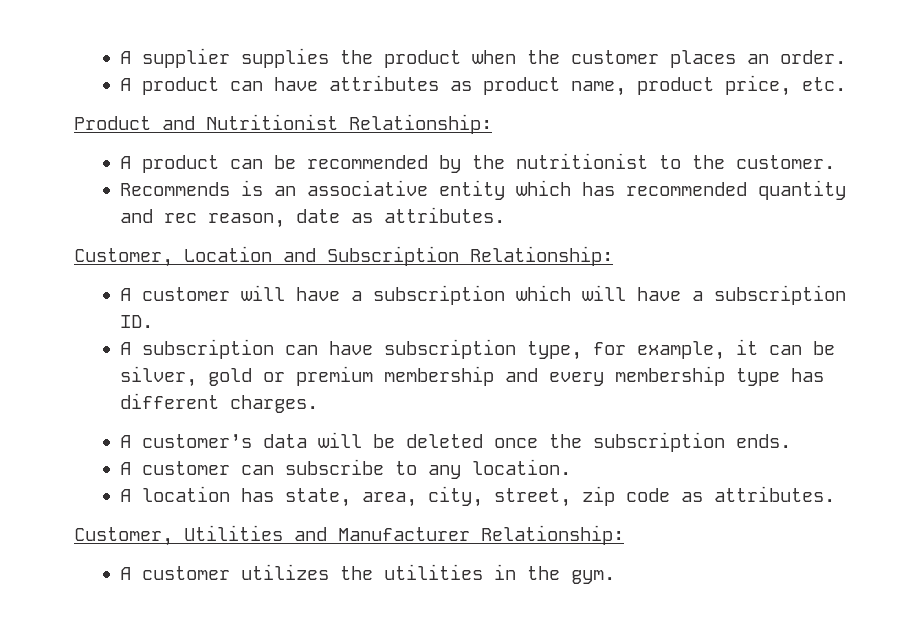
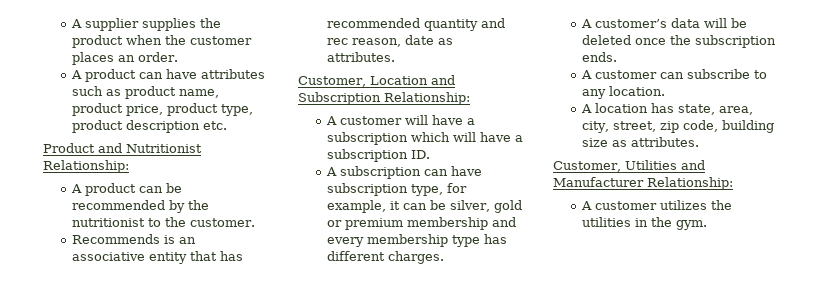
- A product can have attributes as product name, product price, etc.
+ A product can have attributes such as product name, product price, product type, product description etc.
- Recommends is an associative entity which has recommended quantity and rec reason, date as attributes.
+ Recommends is an associative entity that has recommended quantity and rec reason, date as attributes.
- A location has state, area, city, street, zip code as attributes.
+ A location has state, area, city, street, zip code, building size as attributes.

